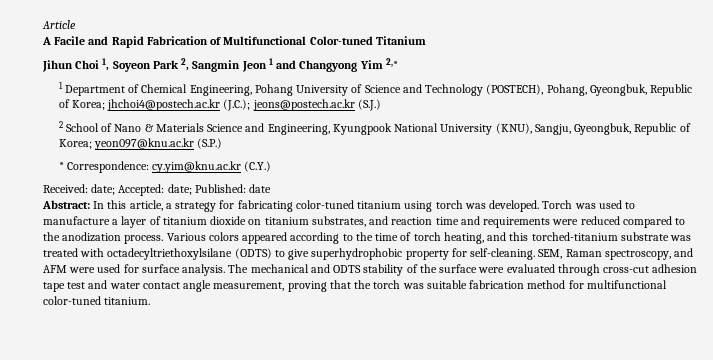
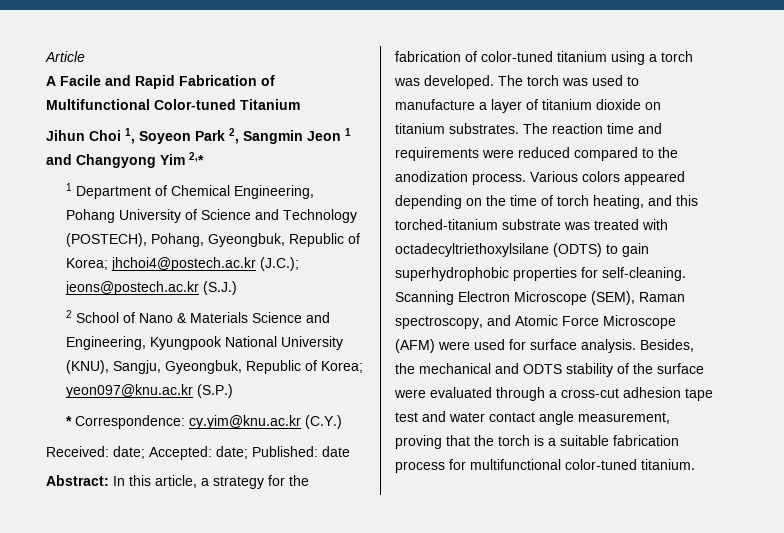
- Abstract: In this article, a strategy for fabricating color-tuned titanium using torch was developed.
+ Abstract: In this article, a strategy for the fabrication of color-tuned titanium using a torch was developed.
- Torch was used to manufacture a layer of titanium dioxide on titanium substrates, and reaction time and requirements were reduced compared to the anodization process.
+ The torch was used to manufacture a layer of titanium dioxide on titanium substrates. The reaction time and requirements were reduced compared to the anodization process.
- Various colors appeared according to the time of torch heating, and this torched-titanium substrate was treated with octadecyltriethoxylsilane (ODTS) to give superhydrophobic property for self-cleaning. SEM, Raman spectroscopy, and AFM were used for surface analysis.
+ Various colors appeared depending on the time of torch heating, and this torched-titanium substrate was treated with octadecyltriethoxylsilane (ODTS) to gain superhydrophobic properties for self-cleaning. Scanning Electron Microscope (SEM), Raman spectroscopy, and Atomic Force Microscope (AFM) were used for surface analysis.
- The mechanical and ODTS stability of the surface were evaluated through cross-cut adhesion tape test and water contact angle measurement, proving that the torch was suitable fabrication method for multifunctional color-tuned titanium.
+ Besides, the mechanical and ODTS stability of the surface were evaluated through a cross-cut adhesion tape test and water contact angle measurement, proving that the torch is a suitable fabrication process for multifunctional color-tuned titanium.

